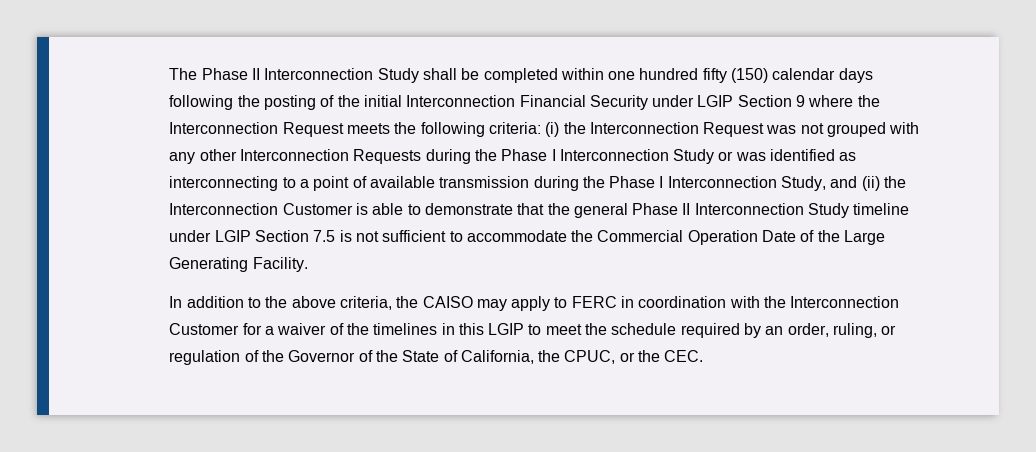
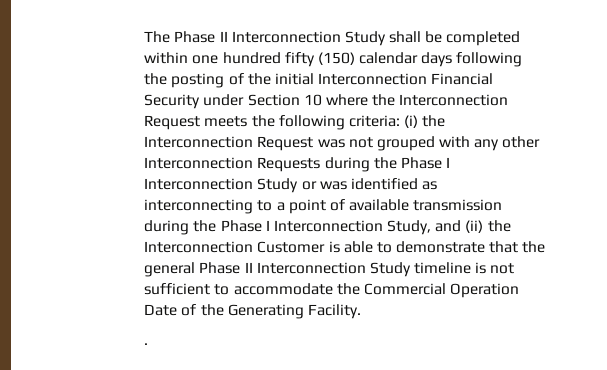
- The Phase II Interconnection Study shall be completed within one hundred fifty (150) calendar days following the posting of the initial Interconnection Financial Security under LGIP Section 9 where the Interconnection Request meets the following criteria:
+ The Phase II Interconnection Study shall be completed within one hundred fifty (150) calendar days following the posting of the initial Interconnection Financial Security under Section 10 where the Interconnection Request meets the following criteria:
- (i) the Interconnection Request was not grouped with any other Interconnection Requests during the Phase I Interconnection Study or was identified as interconnecting to a point of available transmission during the Phase I Interconnection Study, and (ii) the Interconnection Customer is able to demonstrate that the general Phase II Interconnection Study timeline under LGIP Section 7.5 is not sufficient to accommodate the Commercial Operation Date of the Large Generating Facility.
+ (i) the Interconnection Request was not grouped with any other Interconnection Requests during the Phase I Interconnection Study or was identified as interconnecting to a point of available transmission during the Phase I Interconnection Study, and (ii) the Interconnection Customer is able to demonstrate that the general Phase II Interconnection Study timeline is not sufficient to accommodate the Commercial Operation Date of the Generating Facility.
- In addition to the above criteria, the CAISO may apply to FERC in coordination with the Interconnection Customer for a waiver of the timelines in this LGIP to meet the schedule required by an order, ruling, or regulation of the Governor of the State of California, the CPUC, or the CEC.
+ .

